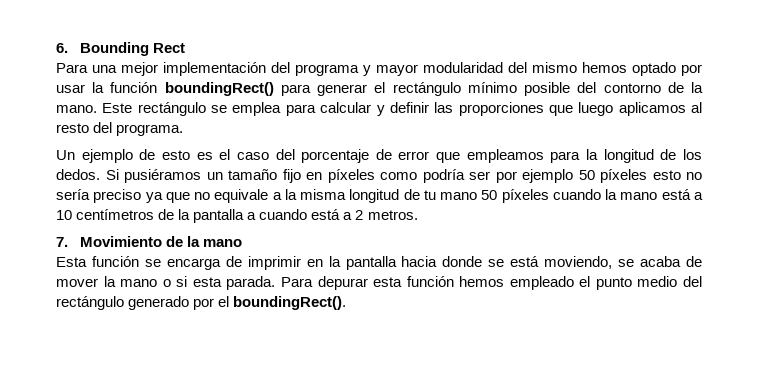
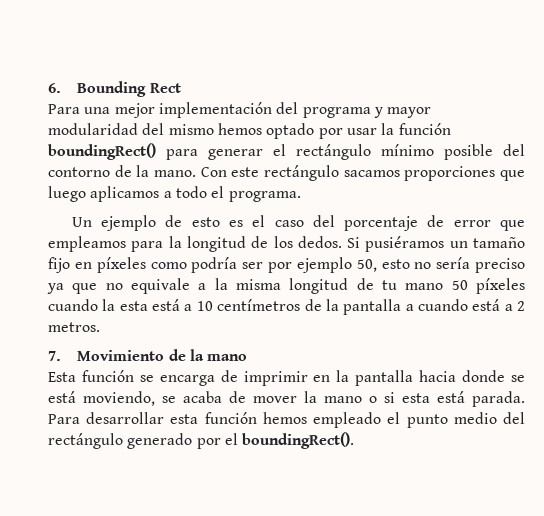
- Este rectángulo se emplea para calcular y definir las proporciones que luego aplicamos al resto del programa.
+ Con este rectángulo sacamos proporciones que luego aplicamos a todo el programa.
- Si pusiéramos un tamaño fijo en píxeles como podría ser por ejemplo 50 píxeles esto no sería preciso ya que no equivale a la misma longitud de tu mano 50 píxeles cuando la mano está a 10 centímetros de la pantalla a cuando está a 2 metros.
+ Si pusiéramos un tamaño fijo en píxeles como podría ser por ejemplo 50, esto no sería preciso ya que no equivale a la misma longitud de tu mano 50 píxeles cuando la esta está a 10 centímetros de la pantalla a cuando está a 2 metros.
- Esta función se encarga de imprimir en la pantalla hacia donde se está moviendo, se acaba de mover la mano o si esta parada.
+ Esta función se encarga de imprimir en la pantalla hacia donde se está moviendo, se acaba de mover la mano o si esta está parada.
- Para depurar esta función hemos empleado el punto medio del rectángulo generado por el boundingRect().
+ Para desarrollar esta función hemos empleado el punto medio del rectángulo generado por el boundingRect().

